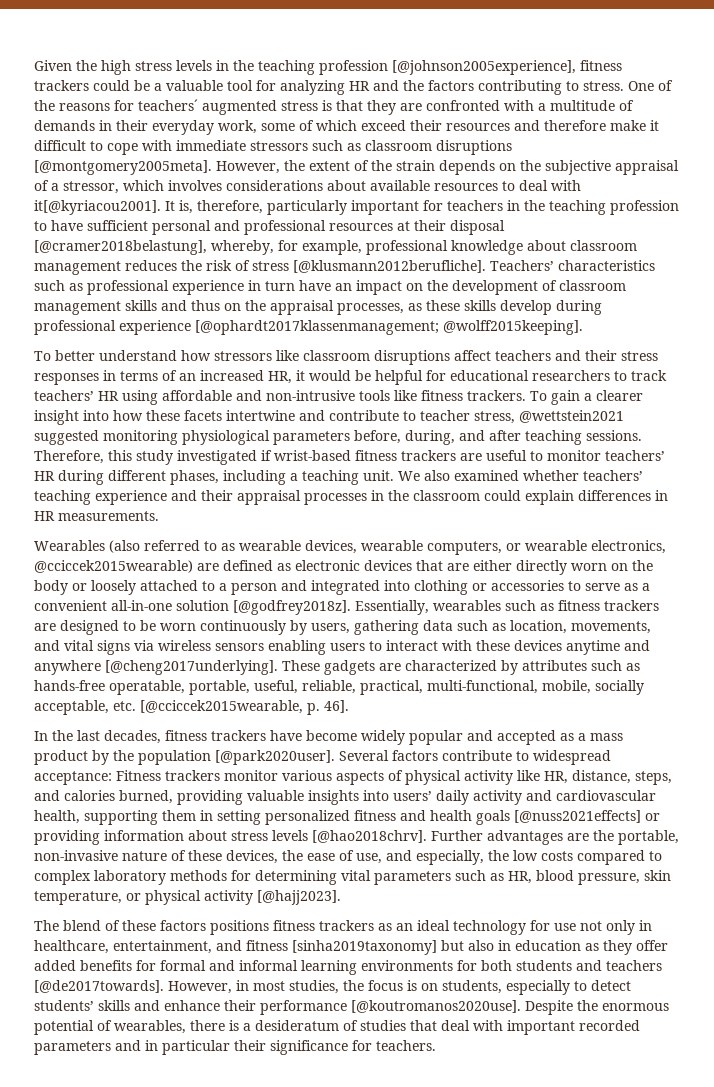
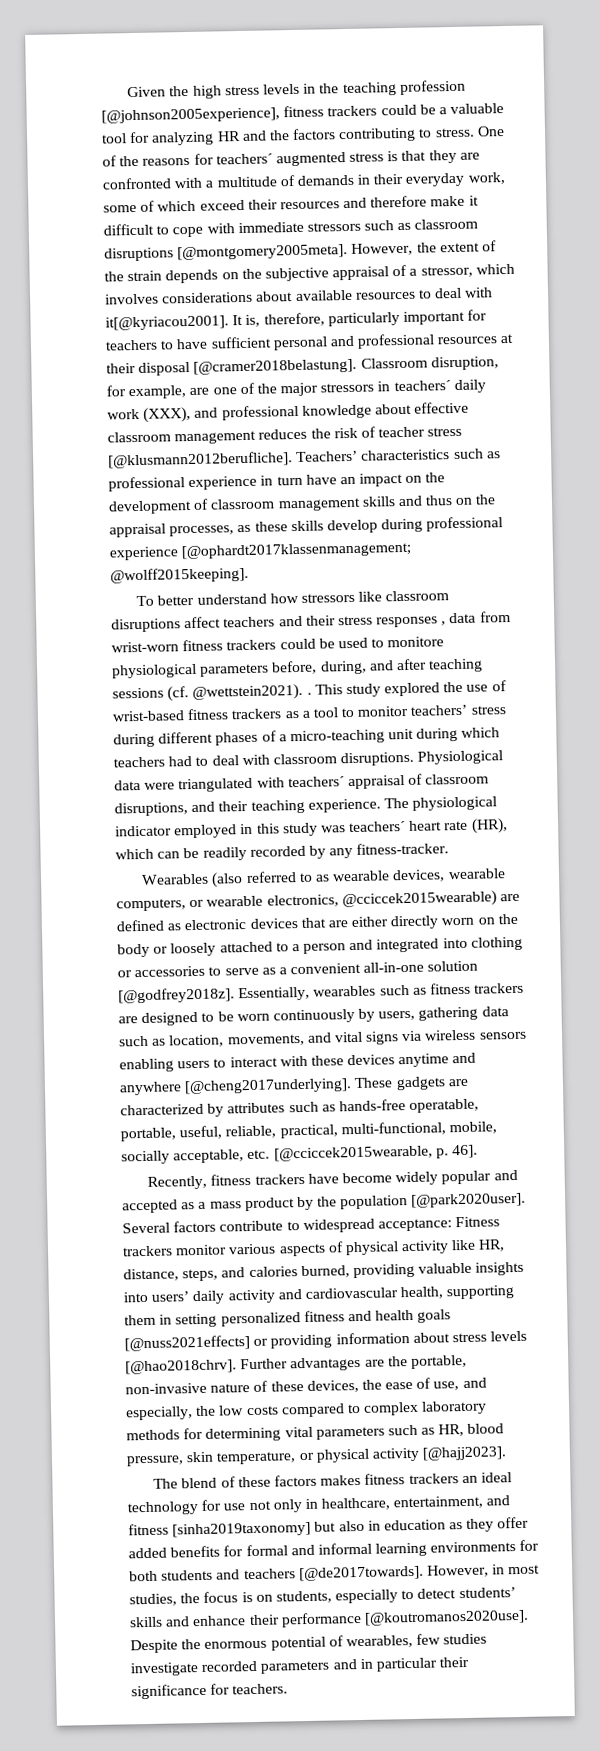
- It is, therefore, particularly important for teachers in the teaching profession to have sufficient personal and professional resources at their disposal [@cramer2018belastung], whereby, for example, professional knowledge about classroom management reduces the risk of stress [@klusmann2012berufliche].
+ It is, therefore, particularly important for teachers to have sufficient personal and professional resources at their disposal [@cramer2018belastung]. Classroom disruption, for example, are one of the major stressors in teachers´ daily work (XXX), and professional knowledge about effective classroom management reduces the risk of teacher stress [@klusmann2012berufliche].
- To better understand how stressors like classroom disruptions affect teachers and their stress responses in terms of an increased HR, it would be helpful for educational researchers to track teachers’ HR using affordable and non-intrusive tools like fitness trackers. To gain a clearer insight into how these facets intertwine and contribute to teacher stress, @wettstein2021 suggested monitoring physiological parameters before, during, and after teaching sessions. Therefore, this study investigated if wrist-based fitness trackers are useful to monitor teachers’ HR during different phases, including a teaching unit. We also examined whether teachers’ teaching experience and their appraisal processes in the classroom could explain differences in HR measurements.
+ To better understand how stressors like classroom disruptions affect teachers and their stress responses , data from wrist-worn fitness trackers could be used to monitore physiological parameters before, during, and after teaching sessions (cf. @wettstein2021). . This study explored the use of wrist-based fitness trackers as a tool to monitor teachers’ stress during different phases of a micro-teaching unit during which teachers had to deal with classroom disruptions. Physiological data were triangulated with teachers´ appraisal of classroom disruptions, and their teaching experience. The physiological indicator employed in this study was teachers´ heart rate (HR), which can be readily recorded by any fitness-tracker.
- In the last decades, fitness trackers have become widely popular and accepted as a mass product by the population [@park2020user].
+ Recently, fitness trackers have become widely popular and accepted as a mass product by the population [@park2020user].
- The blend of these factors positions fitness trackers as an ideal technology for use not only in healthcare, entertainment, and fitness [sinha2019taxonomy] but also in education as they offer added benefits for formal and informal learning environments for both students and teachers [@de2017towards].
+ The blend of these factors makes fitness trackers an ideal technology for use not only in healthcare, entertainment, and fitness [sinha2019taxonomy] but also in education as they offer added benefits for formal and informal learning environments for both students and teachers [@de2017towards].
- Despite the enormous potential of wearables, there is a desideratum of studies that deal with important recorded parameters and in particular their significance for teachers.
+ Despite the enormous potential of wearables, few studies investigate recorded parameters and in particular their significance for teachers.

